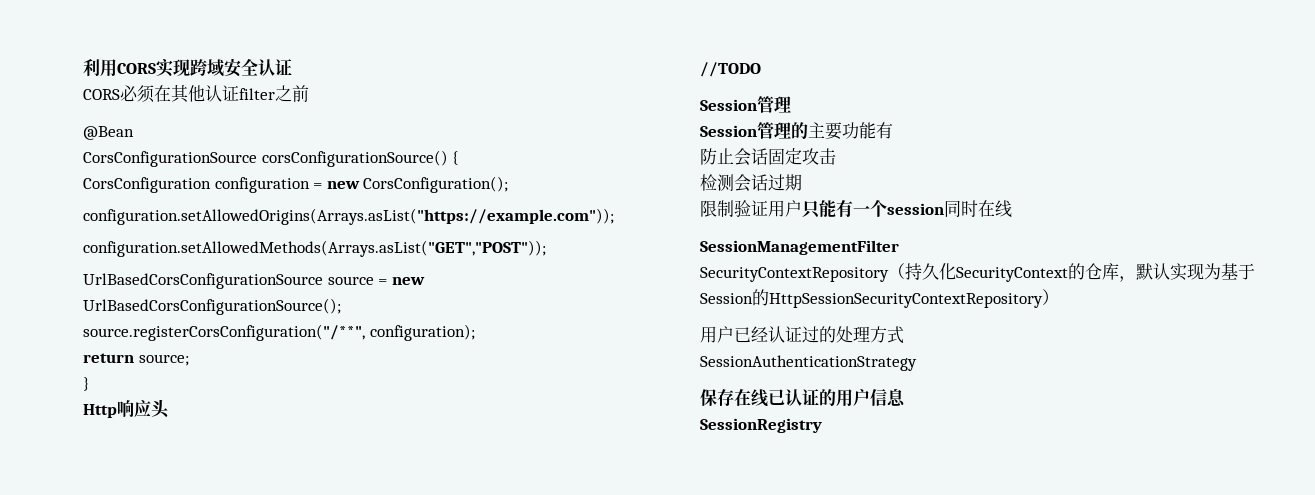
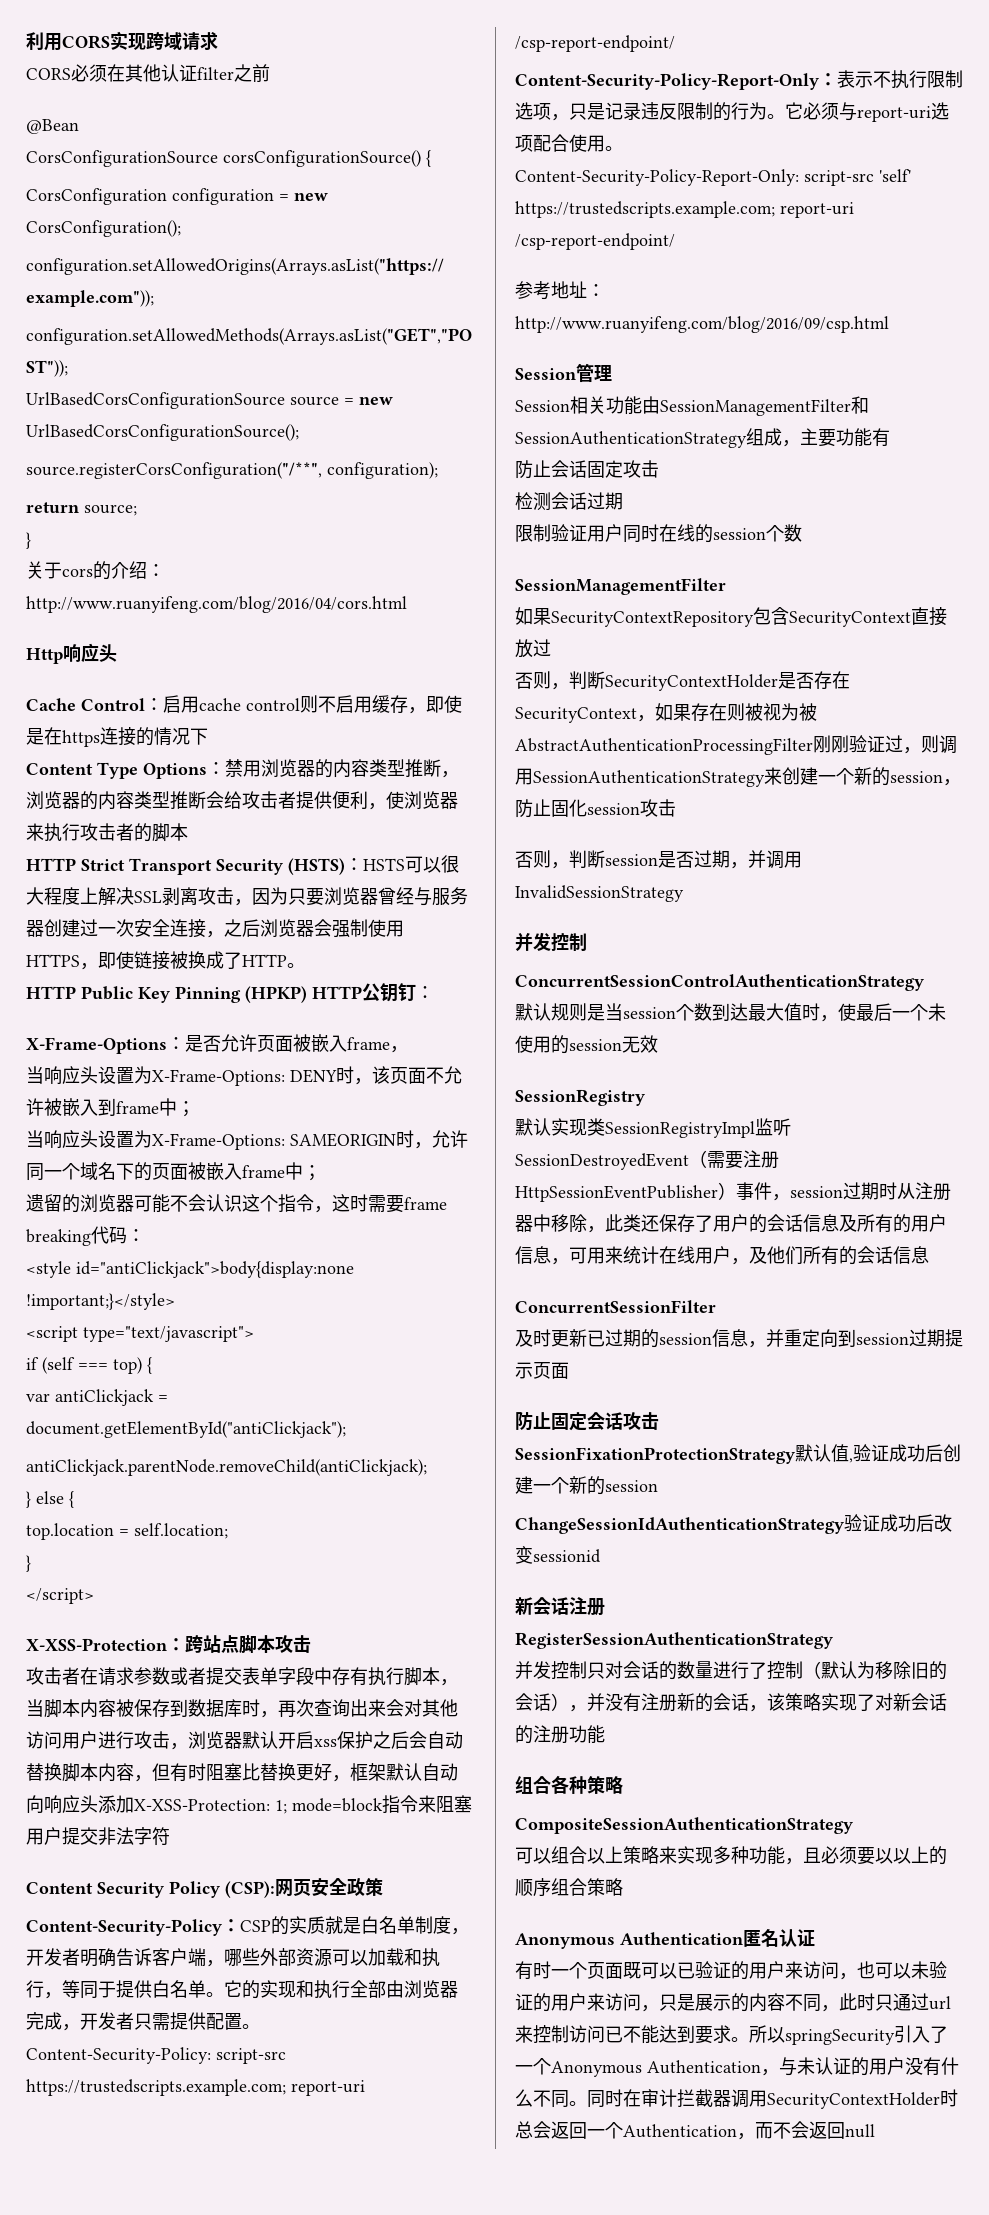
- 利用CORS实现跨域安全认证
+ 利用CORS实现跨域请求
+ 关于cors的介绍：http://www.ruanyifeng.com/blog/2016/04/cors.html
  Http响应头
- //TODO
+ Cache Control：启用cache control则不启用缓存，即使是在https连接的情况下
+ Content Type Options：禁用浏览器的内容类型推断，浏览器的内容类型推断会给攻击者提供便利，使浏览器来执行攻击者的脚本
+ HTTP Strict Transport Security (HSTS)：HSTS可以很大程度上解决SSL剥离攻击，因为只要浏览器曾经与服务器创建过一次安全连接，之后浏览器会强制使用HTTPS，即使链接被换成了HTTP。
+ HTTP Public Key Pinning (HPKP) HTTP公钥钉：
+ X-Frame-Options：是否允许页面被嵌入frame，
+ 当响应头设置为X-Frame-Options: DENY时，该页面不允许被嵌入到frame中；
+ 当响应头设置为X-Frame-Options: SAMEORIGIN时，允许同一个域名下的页面被嵌入frame中；
+ 遗留的浏览器可能不会认识这个指令，这时需要frame breaking代码：
+ <style id="antiClickjack">body{display:none !important;}</style>
+ <script type="text/javascript">
+ if (self === top) {
+ var antiClickjack = document.getElementById("antiClickjack");
+ antiClickjack.parentNode.removeChild(antiClickjack);
+ } else {
+ top.location = self.location;
+ }
+ </script>
+ X-XSS-Protection：跨站点脚本攻击
+ 攻击者在请求参数或者提交表单字段中存有执行脚本，当脚本内容被保存到数据库时，再次查询出来会对其他访问用户进行攻击，浏览器默认开启xss保护之后会自动替换脚本内容，但有时阻塞比替换更好，框架默认自动向响应头添加X-XSS-Protection: 1; mode=block指令来阻塞用户提交非法字符
+ Content Security Policy (CSP):网页安全政策
+ Content-Security-Policy：CSP的实质就是白名单制度，开发者明确告诉客户端，哪些外部资源可以加载和执行，等同于提供白名单。它的实现和执行全部由浏览器完成，开发者只需提供配置。
+ Content-Security-Policy: script-src https://trustedscripts.example.com; report-uri /csp-report-endpoint/
+ Content-Security-Policy-Report-Only：表示不执行限制选项，只是记录违反限制的行为。它必须与report-uri选项配合使用。
+ Content-Security-Policy-Report-Only: script-src 'self' https://trustedscripts.example.com; report-uri /csp-report-endpoint/
+ 参考地址：http://www.ruanyifeng.com/blog/2016/09/csp.html
  Session管理
- Session管理的主要功能有
+ Session相关功能由SessionManagementFilter和SessionAuthenticationStrategy组成，主要功能有
- 限制验证用户只能有一个session同时在线
+ 限制验证用户同时在线的session个数
- SecurityContextRepository（持久化SecurityContext的仓库，默认实现为基于Session的HttpSessionSecurityContextRepository）
- 用户已经认证过的处理方式
- SessionAuthenticationStrategy
- 保存在线已认证的用户信息
+ 如果SecurityContextRepository包含SecurityContext直接放过
+ 否则，判断SecurityContextHolder是否存在SecurityContext，如果存在则被视为被AbstractAuthenticationProcessingFilter刚刚验证过，则调用SessionAuthenticationStrategy来创建一个新的session，防止固化session攻击
+ 否则，判断session是否过期，并调用InvalidSessionStrategy
+ 并发控制
+ ConcurrentSessionControlAuthenticationStrategy
+ 默认规则是当session个数到达最大值时，使最后一个未使用的session无效
  SessionRegistry
+ 默认实现类SessionRegistryImpl监听SessionDestroyedEvent（需要注册HttpSessionEventPublisher）事件，session过期时从注册器中移除，此类还保存了用户的会话信息及所有的用户信息，可用来统计在线用户，及他们所有的会话信息
+ ConcurrentSessionFilter
+ 及时更新已过期的session信息，并重定向到session过期提示页面
+ 防止固定会话攻击
+ SessionFixationProtectionStrategy默认值,验证成功后创建一个新的session
+ ChangeSessionIdAuthenticationStrategy验证成功后改变sessionid
+ 新会话注册
+ RegisterSessionAuthenticationStrategy
+ 并发控制只对会话的数量进行了控制（默认为移除旧的会话），并没有注册新的会话，该策略实现了对新会话的注册功能
+ 组合各种策略
+ CompositeSessionAuthenticationStrategy
+ 可以组合以上策略来实现多种功能，且必须要以以上的顺序组合策略
+ Anonymous Authentication匿名认证
+ 有时一个页面既可以已验证的用户来访问，也可以未验证的用户来访问，只是展示的内容不同，此时只通过url来控制访问已不能达到要求。所以springSecurity引入了一个Anonymous Authentication，与未认证的用户没有什么不同。同时在审计拦截器调用SecurityContextHolder时总会返回一个Authentication，而不会返回null

